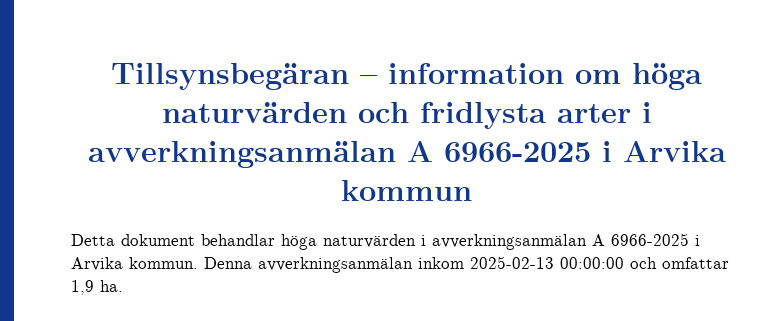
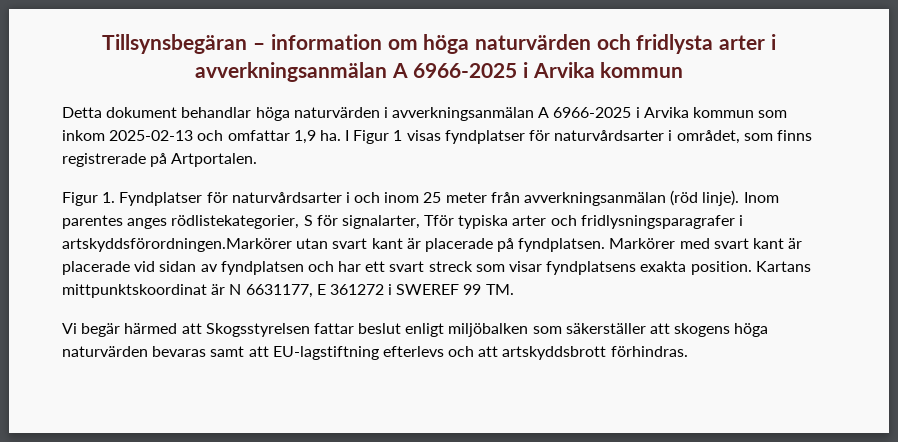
- Detta dokument behandlar höga naturvärden i avverkningsanmälan A 6966-2025 i Arvika kommun. Denna avverkningsanmälan inkom 2025-02-13 00:00:00 och omfattar 1,9 ha.
+ Detta dokument behandlar höga naturvärden i avverkningsanmälan A 6966-2025 i Arvika kommun som inkom 2025-02-13 och omfattar 1,9 ha.
+ I Figur 1 visas fyndplatser för naturvårdsarter i området, som finns registrerade på Artportalen.
+ Figur 1. Fyndplatser för naturvårdsarter i och inom 25 meter från avverkningsanmälan (röd linje). Inom parentes anges rödlistekategorier, S för signalarter, Tför typiska arter och fridlysningsparagrafer i artskyddsförordningen.Markörer utan svart kant är placerade på fyndplatsen. Markörer med svart kant är placerade vid sidan av fyndplatsen och har ett svart streck som visar fyndplatsens exakta position. Kartans mittpunktskoordinat är N 6631177, E 361272 i SWEREF 99 TM.
+ Vi begär härmed att Skogsstyrelsen fattar beslut enligt miljöbalken som säkerställer att skogens höga naturvärden bevaras samt att EU-lagstiftning efterlevs och att artskyddsbrott förhindras.

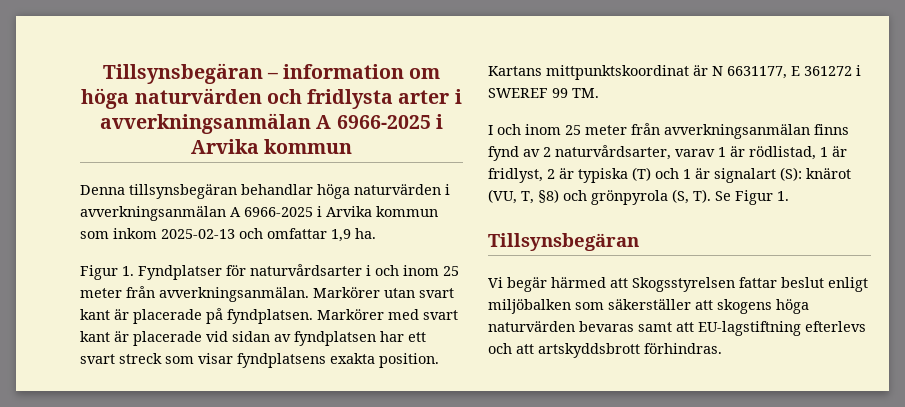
- Detta dokument behandlar höga naturvärden i avverkningsanmälan A 6966-2025 i Arvika kommun som inkom 2025-02-13 och omfattar 1,9 ha. I Figur 1 visas fyndplatser för naturvårdsarter i området, som finns registrerade på Artportalen.
+ Denna tillsynsbegäran behandlar höga naturvärden i avverkningsanmälan A 6966-2025 i Arvika kommun som inkom 2025-02-13 och omfattar 1,9 ha.
- Figur 1. Fyndplatser för naturvårdsarter i och inom 25 meter från avverkningsanmälan (röd linje). Inom parentes anges rödlistekategorier, S för signalarter, Tför typiska arter och fridlysningsparagrafer i artskyddsförordningen.Markörer utan svart kant är placerade på fyndplatsen.
+ Figur 1. Fyndplatser för naturvårdsarter i och inom 25 meter från avverkningsanmälan. Markörer utan svart kant är placerade på fyndplatsen.
- Markörer med svart kant är placerade vid sidan av fyndplatsen och har ett svart streck som visar fyndplatsens exakta position.
+ Markörer med svart kant är placerade vid sidan av fyndplatsen har ett svart streck som visar fyndplatsens exakta position.
+ I och inom 25 meter från avverkningsanmälan finns fynd av 2 naturvårdsarter, varav 1 är rödlistad, 1 är fridlyst, 2 är typiska (T) och 1 är signalart (S): knärot (VU, T, §8) och grönpyrola (S, T). Se Figur 1.
+ Tillsynsbegäran

